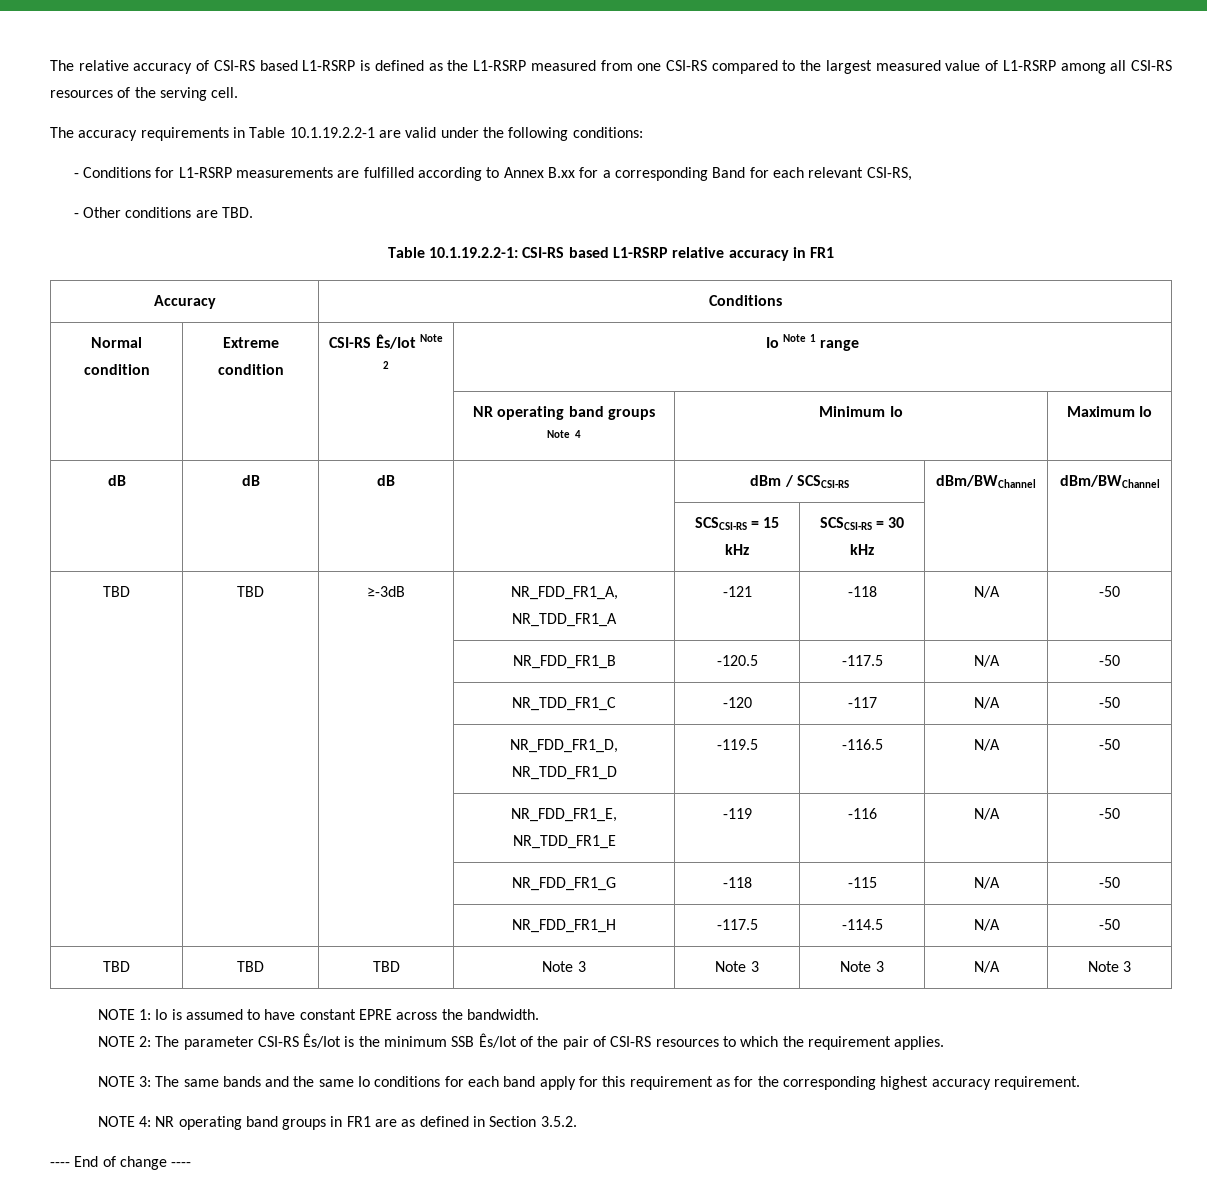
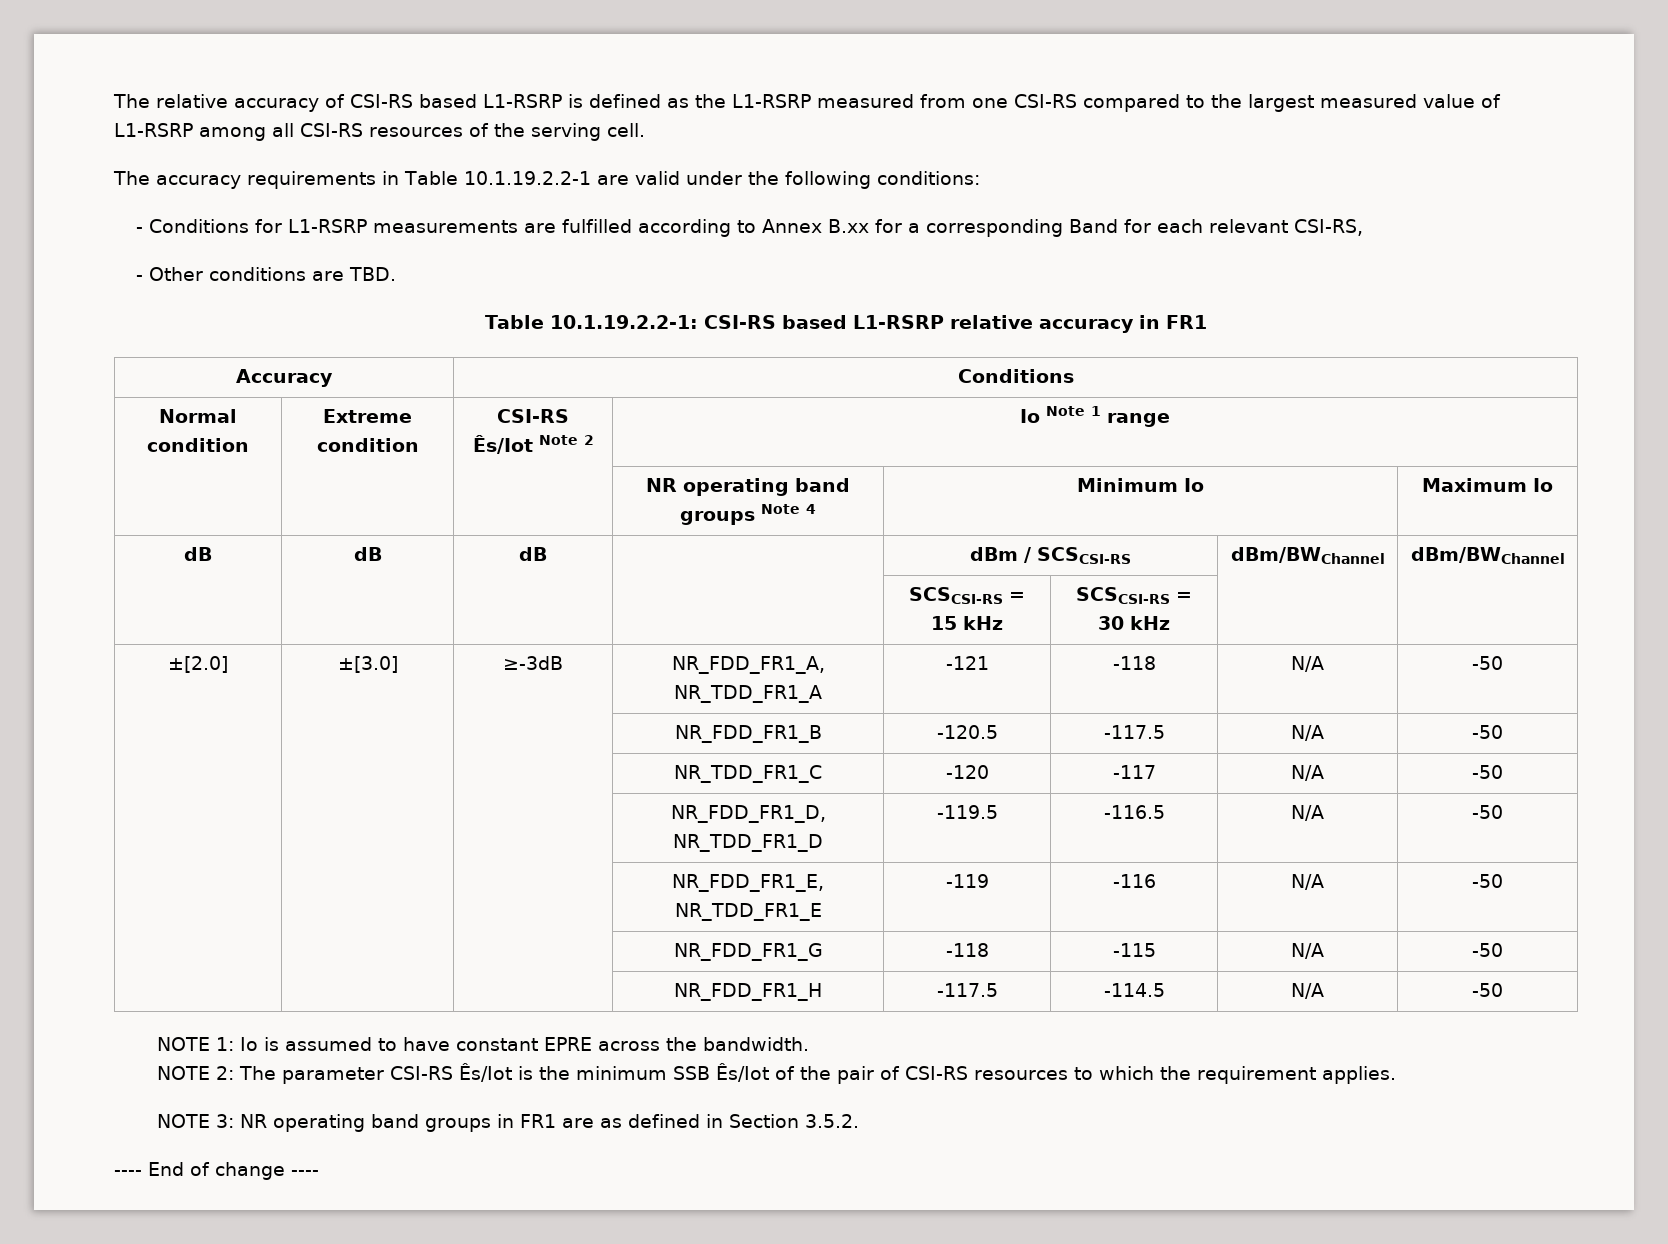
- TBD | TBD | ≥-3dB | NR_FDD_FR1_A, NR_TDD_FR1_A | -121 | -118 | N/A | -50
+ ±[2.0] | ±[3.0] | ≥-3dB | NR_FDD_FR1_A, NR_TDD_FR1_A | -121 | -118 | N/A | -50
- TBD | TBD | TBD | Note 3 | Note 3 | Note 3 | N/A | Note 3
- NOTE 3: The same bands and the same Io conditions for each band apply for this requirement as for the corresponding highest accuracy requirement.
- NOTE 4: NR operating band groups in FR1 are as defined in Section 3.5.2.
+ NOTE 3: NR operating band groups in FR1 are as defined in Section 3.5.2.

